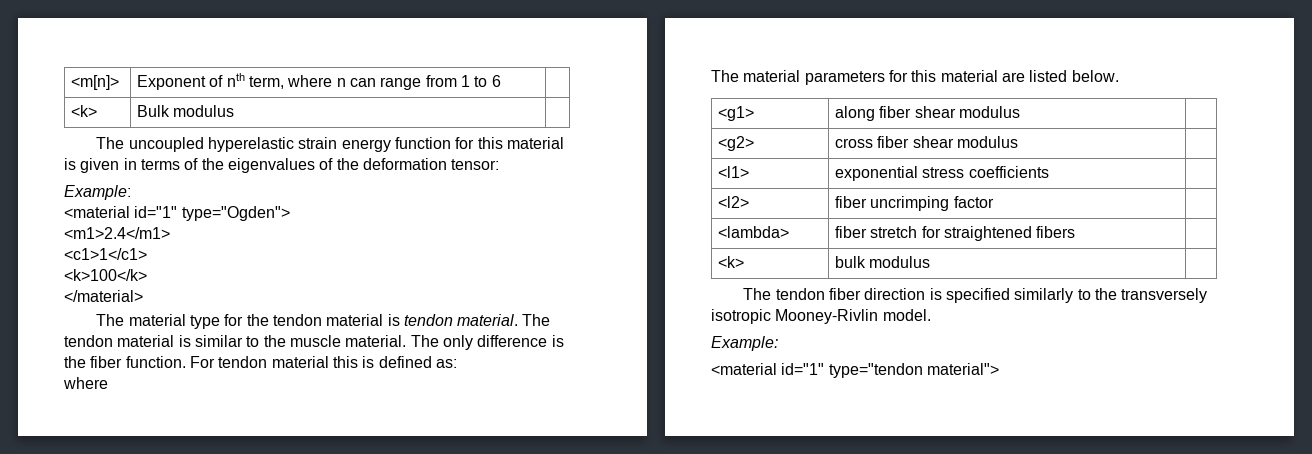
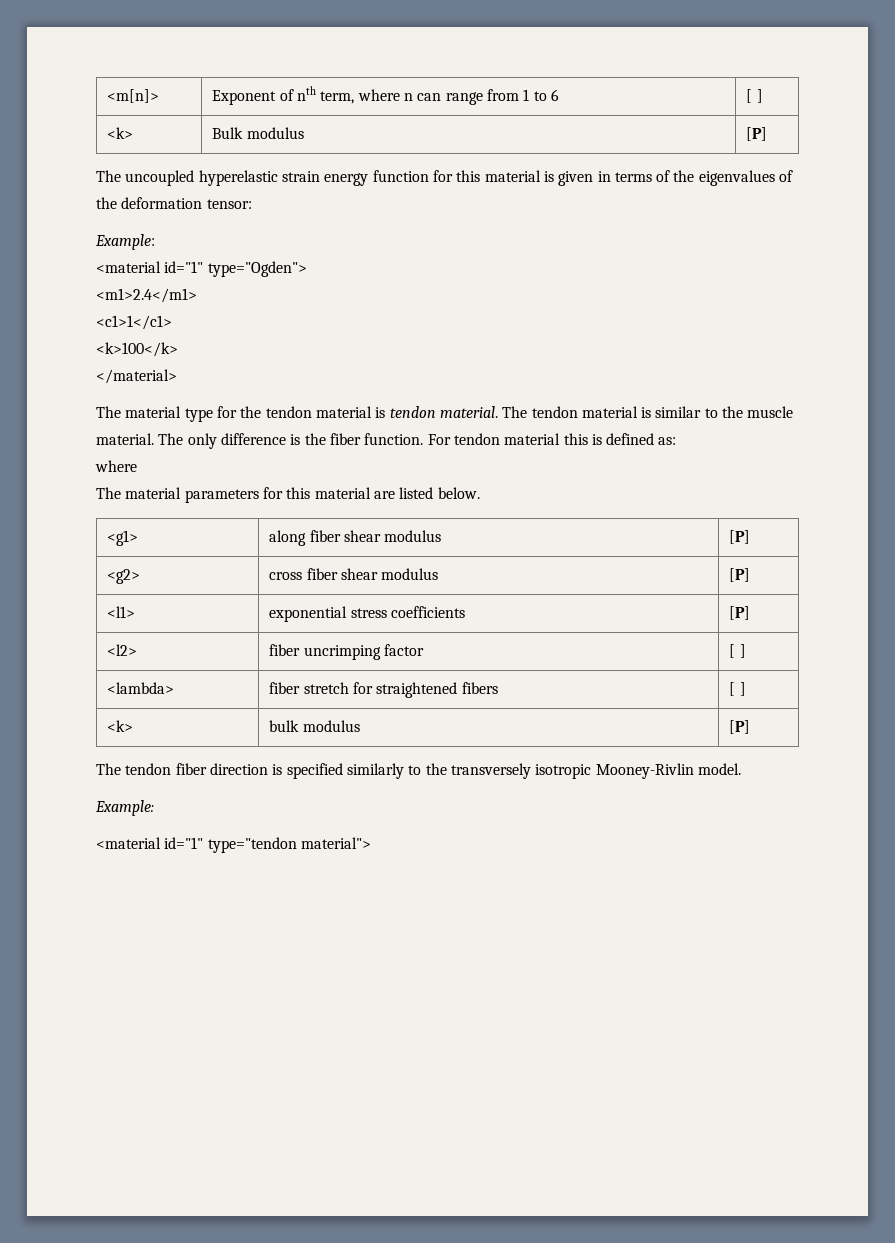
- <m[n]> | Exponent of nth term, where n can range from 1 to 6 |
+ <m[n]> | Exponent of nth term, where n can range from 1 to 6 | [ ]
- <k> | Bulk modulus |
+ <k> | Bulk modulus | [P]
- <g1> | along fiber shear modulus |
+ <g1> | along fiber shear modulus | [P]
- <g2> | cross fiber shear modulus |
+ <g2> | cross fiber shear modulus | [P]
- <l1> | exponential stress coefficients |
+ <l1> | exponential stress coefficients | [P]
- <l2> | fiber uncrimping factor |
+ <l2> | fiber uncrimping factor | [ ]
- <lambda> | fiber stretch for straightened fibers |
+ <lambda> | fiber stretch for straightened fibers | [ ]
- <k> | bulk modulus |
+ <k> | bulk modulus | [P]

